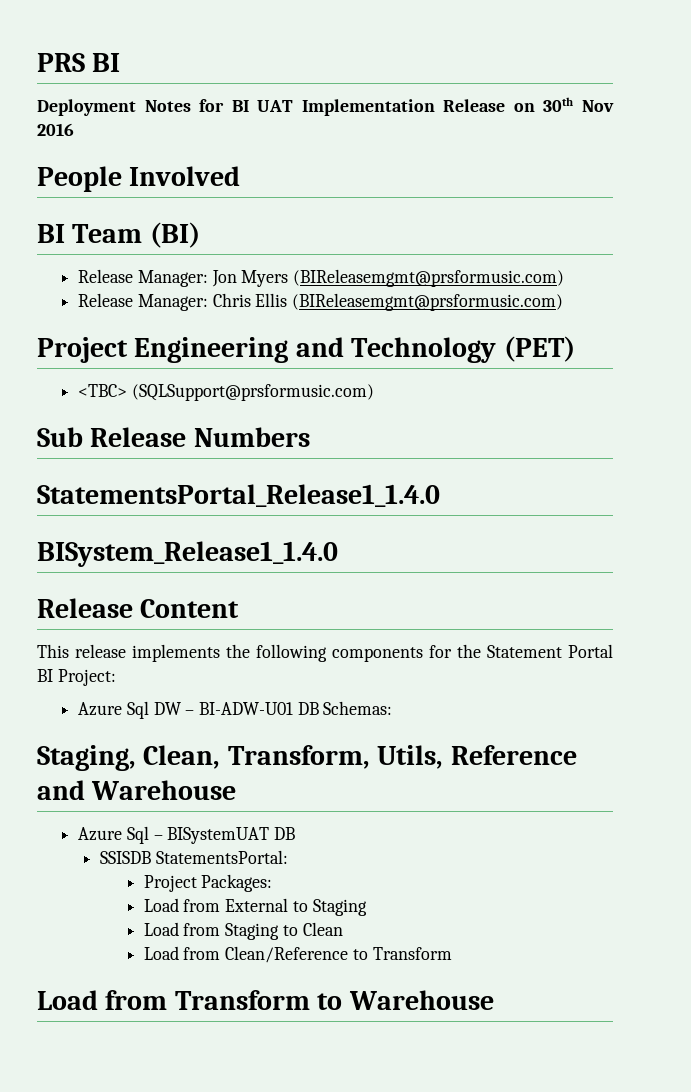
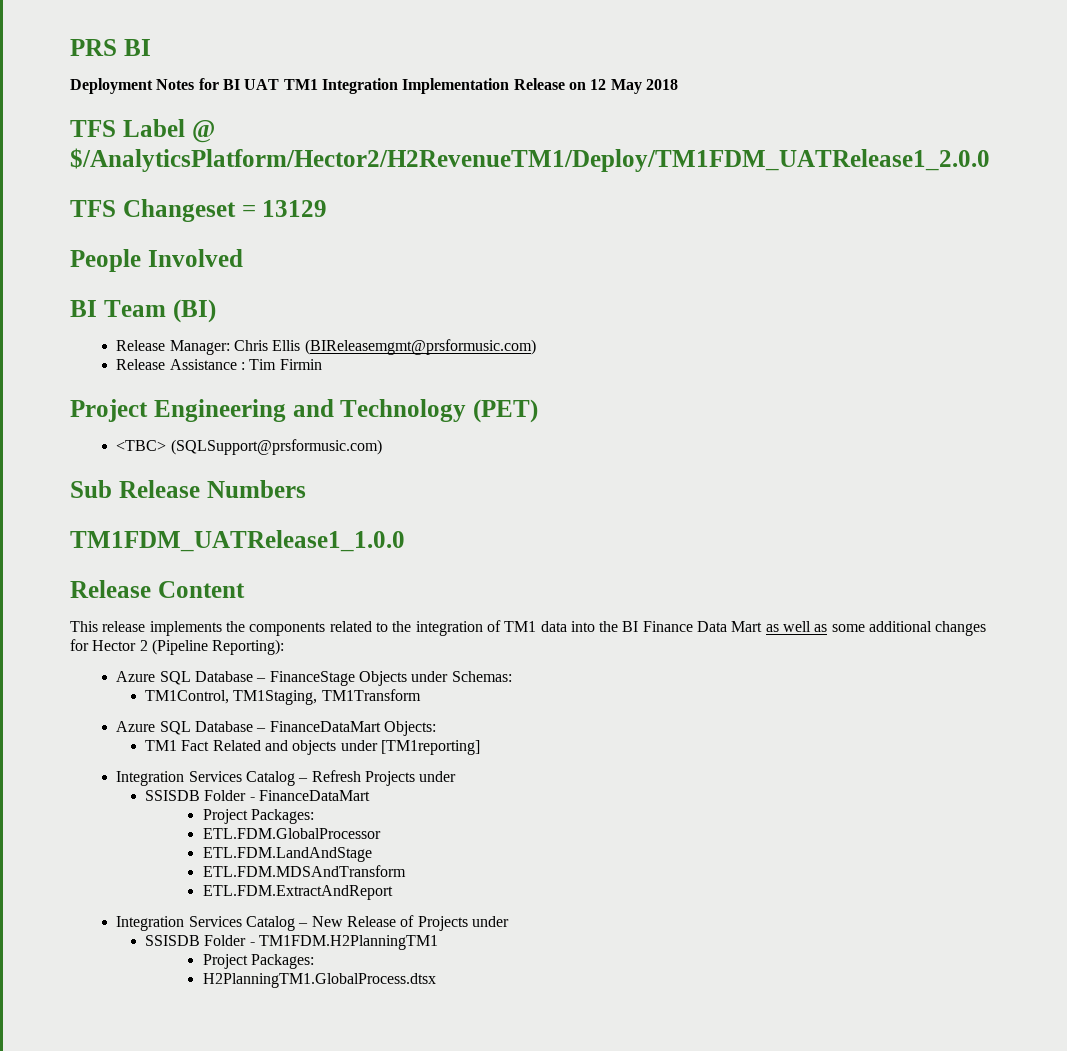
- Deployment Notes for BI UAT Implementation Release on 30th Nov 2016
+ Deployment Notes for BI UAT TM1 Integration Implementation Release on 12 May 2018
+ TFS Label @ $/AnalyticsPlatform/Hector2/H2RevenueTM1/Deploy/TM1FDM_UATRelease1_2.0.0
+ TFS Changeset = 13129
- Release Manager: Jon Myers (BIReleasemgmt@prsformusic.com)
+ Release Manager: Chris Ellis (BIReleasemgmt@prsformusic.com)
- Release Manager: Chris Ellis (BIReleasemgmt@prsformusic.com)
+ Release Assistance : Tim Firmin
- StatementsPortal_Release1_1.4.0
- BISystem_Release1_1.4.0
+ TM1FDM_UATRelease1_1.0.0
- This release implements the following components for the Statement Portal BI Project:
- Azure Sql DW – BI-ADW-U01 DB Schemas:
- Staging, Clean, Transform, Utils, Reference and Warehouse
- Azure Sql – BISystemUAT DB
- SSISDB StatementsPortal:
+ This release implements the components related to the integration of TM1 data into the BI Finance Data Mart as well as some additional changes for Hector 2 (Pipeline Reporting):
+ Azure SQL Database – FinanceStage Objects under Schemas:
+ TM1Control, TM1Staging, TM1Transform
+ Azure SQL Database – FinanceDataMart Objects:
+ TM1 Fact Related and objects under [TM1reporting]
+ Integration Services Catalog – Refresh Projects under
+ SSISDB Folder - FinanceDataMart
  Project Packages:
- Load from External to Staging
- Load from Staging to Clean
- Load from Clean/Reference to Transform
- Load from Transform to Warehouse
+ ETL.FDM.GlobalProcessor
+ ETL.FDM.LandAndStage
+ ETL.FDM.MDSAndTransform
+ ETL.FDM.ExtractAndReport
+ Integration Services Catalog – New Release of Projects under
+ SSISDB Folder - TM1FDM.H2PlanningTM1
+ Project Packages:
+ H2PlanningTM1.GlobalProcess.dtsx

